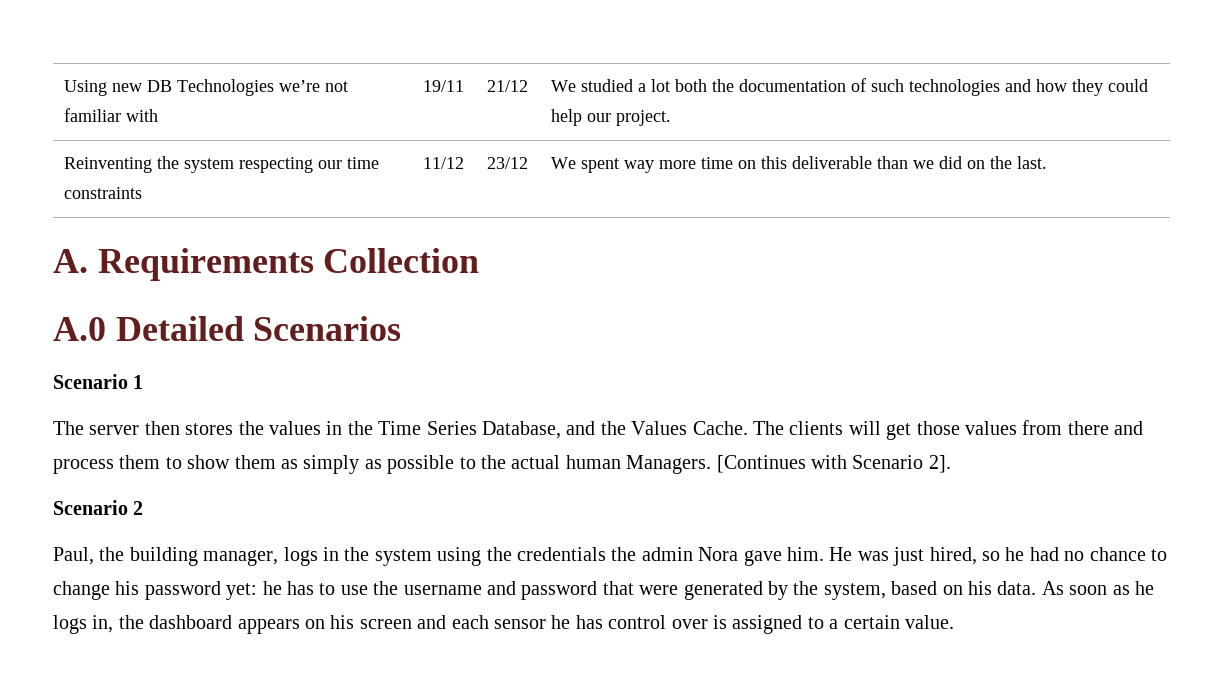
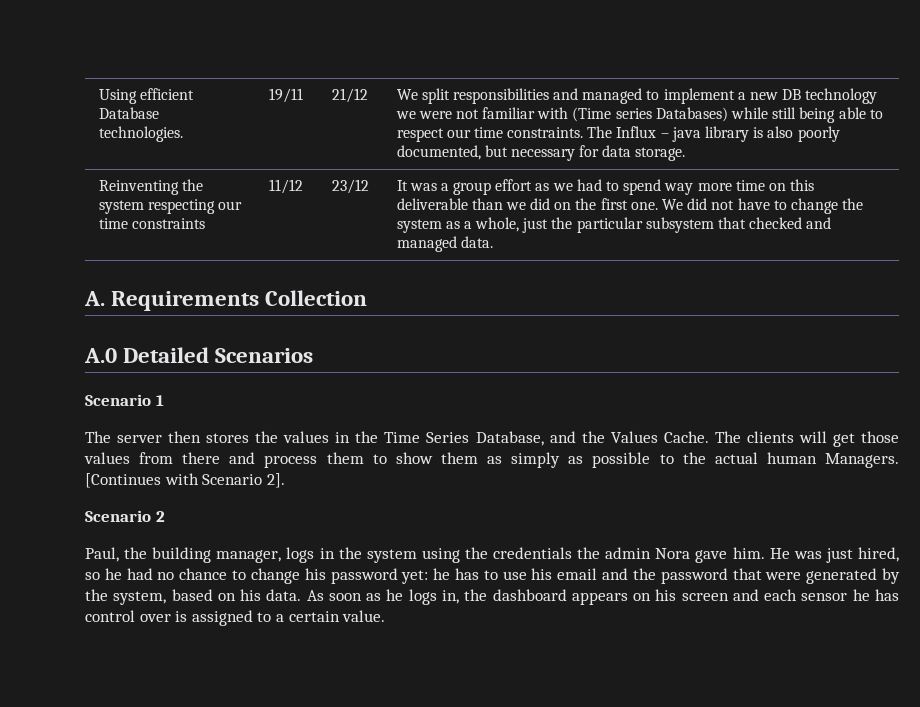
- Using new DB Technologies we’re not familiar with | 19/11 | 21/12 | We studied a lot both the documentation of such technologies and how they could help our project.
+ Using efficient Database technologies. | 19/11 | 21/12 | We split responsibilities and managed to implement a new DB technology we were not familiar with (Time series Databases) while still being able to respect our time constraints. The Influx – java library is also poorly documented, but necessary for data storage.
- We spent way more time on this deliverable than we did on the last.
+ It was a group effort as we had to spend way more time on this deliverable than we did on the first one. We did not have to change the system as a whole, just the particular subsystem that checked and managed data.
- He was just hired, so he had no chance to change his password yet: he has to use the username and password that were generated by the system, based on his data.
+ He was just hired, so he had no chance to change his password yet: he has to use his email and the password that were generated by the system, based on his data.

